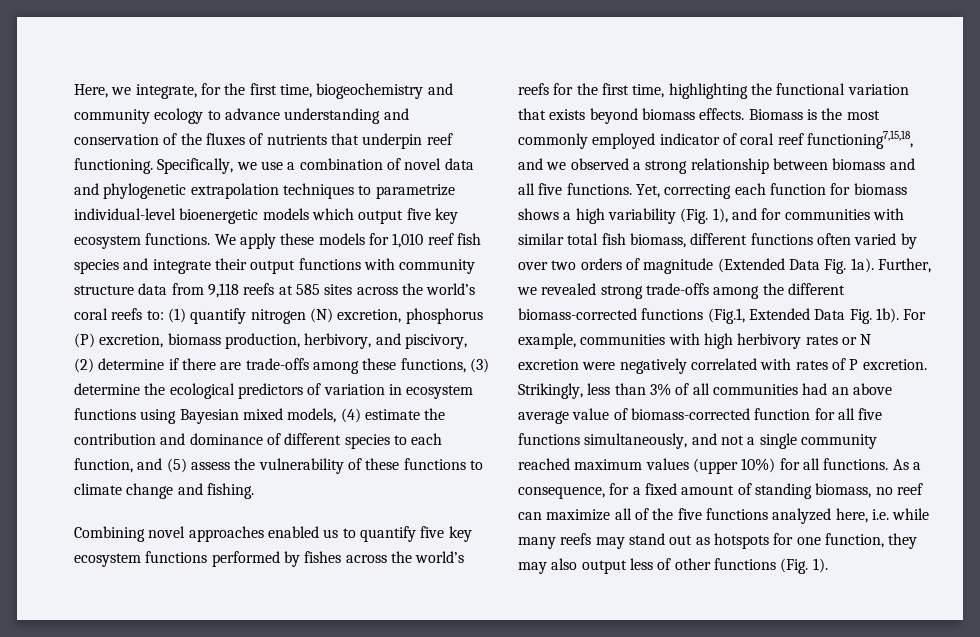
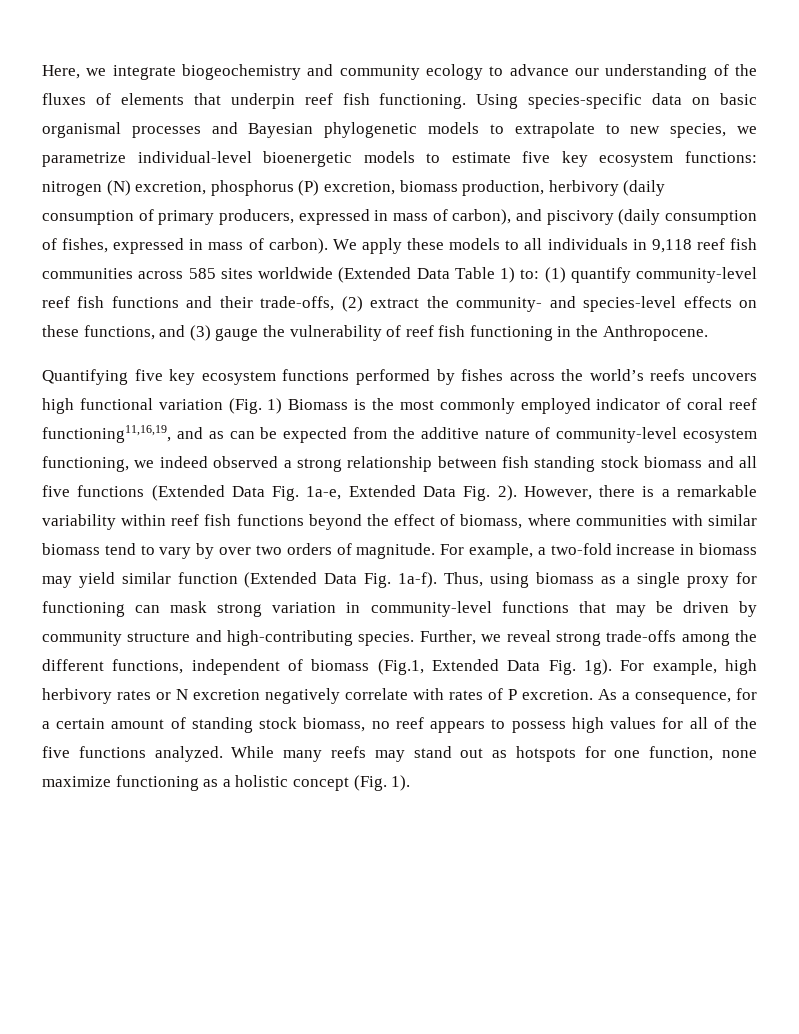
- Here, we integrate, for the first time, biogeochemistry and community ecology to advance understanding and conservation of the fluxes of nutrients that underpin reef functioning. Specifically, we use a combination of novel data and phylogenetic extrapolation techniques to parametrize individual-level bioenergetic models which output five key ecosystem functions. We apply these models for 1,010 reef fish species and integrate their output functions with community structure data from 9,118 reefs at 585 sites across the world’s coral reefs to: (1) quantify nitrogen (N) excretion, phosphorus (P) excretion, biomass production, herbivory, and piscivory, (2) determine if there are trade-offs among these functions, (3) determine the ecological predictors of variation in ecosystem functions using Bayesian mixed models, (4) estimate the contribution and dominance of different species to each function, and (5) assess the vulnerability of these functions to climate change and fishing.
- Combining novel approaches enabled us to quantify five key ecosystem functions performed by fishes across the world’s reefs for the first time, highlighting the functional variation that exists beyond biomass effects. Biomass is the most commonly employed indicator of coral reef functioning7,15,18, and we observed a strong relationship between biomass and all five functions. Yet, correcting each function for biomass shows a high variability (Fig. 1), and for communities with similar total fish biomass, different functions often varied by over two orders of magnitude (Extended Data Fig. 1a).
+ Here, we integrate biogeochemistry and community ecology to advance our understanding of the fluxes of elements that underpin reef fish functioning. Using species-specific data on basic organismal processes and Bayesian phylogenetic models to extrapolate to new species, we parametrize individual-level bioenergetic models to estimate five key ecosystem functions: nitrogen (N) excretion, phosphorus (P) excretion, biomass production, herbivory (daily consumption of primary producers, expressed in mass of carbon), and piscivory (daily consumption of fishes, expressed in mass of carbon). We apply these models to all individuals in 9,118 reef fish communities across 585 sites worldwide (Extended Data Table 1) to: (1) quantify community-level reef fish functions and their trade-offs, (2) extract the community- and species-level effects on these functions, and (3) gauge the vulnerability of reef fish functioning in the Anthropocene.
+ Quantifying five key ecosystem functions performed by fishes across the world’s reefs uncovers high functional variation (Fig. 1) Biomass is the most commonly employed indicator of coral reef functioning11,16,19, and as can be expected from the additive nature of community-level ecosystem functioning, we indeed observed a strong relationship between fish standing stock biomass and all five functions (Extended Data Fig. 1a-e, Extended Data Fig. 2). However, there is a remarkable variability within reef fish functions beyond the effect of biomass, where communities with similar biomass tend to vary by over two orders of magnitude. For example, a two-fold increase in biomass may yield similar function (Extended Data Fig. 1a-f). Thus, using biomass as a single proxy for functioning can mask strong variation in community-level functions that may be driven by community structure and high-contributing species.
- Further, we revealed strong trade-offs among the different biomass-corrected functions (Fig.1, Extended Data Fig. 1b). For example, communities with high herbivory rates or N excretion were negatively correlated with rates of P excretion.
+ Further, we reveal strong trade-offs among the different functions, independent of biomass (Fig.1, Extended Data Fig. 1g). For example, high herbivory rates or N excretion negatively correlate with rates of P excretion.
- Strikingly, less than 3% of all communities had an above average value of biomass-corrected function for all five functions simultaneously, and not a single community reached maximum values (upper 10%) for all functions.
- As a consequence, for a fixed amount of standing biomass, no reef can maximize all of the five functions analyzed here, i.e. while many reefs may stand out as hotspots for one function, they may also output less of other functions (Fig. 1).
+ As a consequence, for a certain amount of standing stock biomass, no reef appears to possess high values for all of the five functions analyzed. While many reefs may stand out as hotspots for one function, none maximize functioning as a holistic concept (Fig. 1).

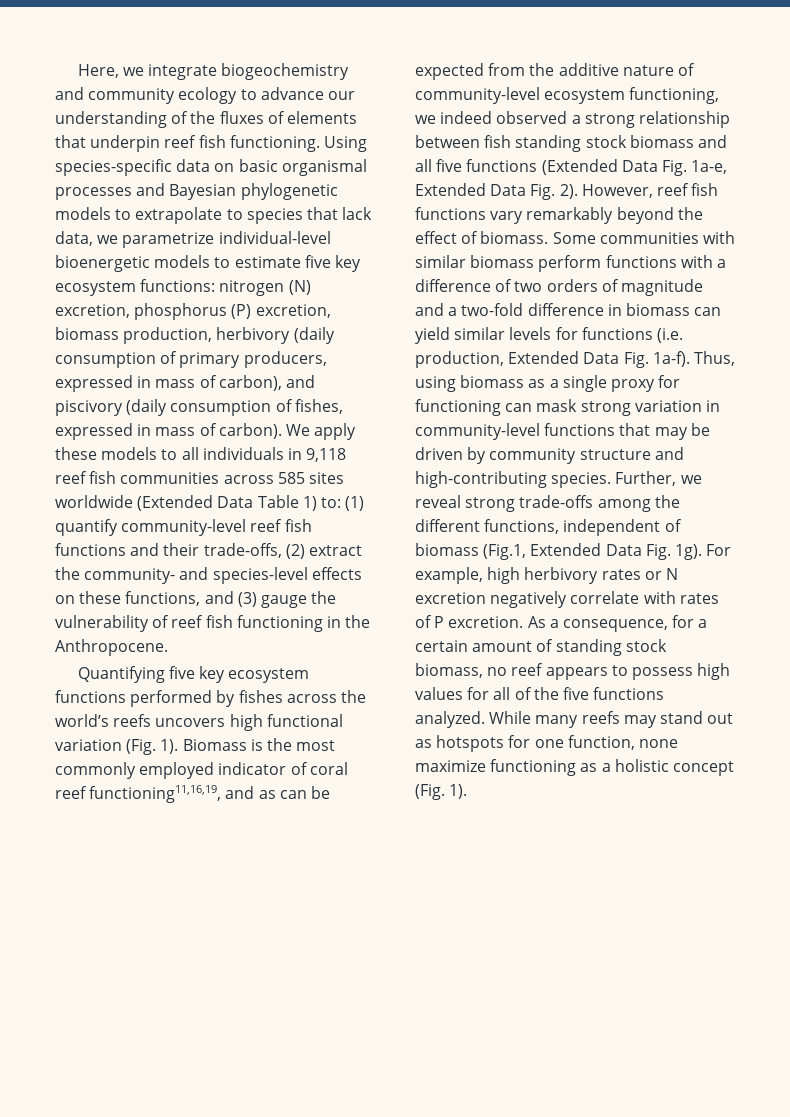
- Using species-specific data on basic organismal processes and Bayesian phylogenetic models to extrapolate to new species, we parametrize individual-level bioenergetic models to estimate five key ecosystem functions: nitrogen (N) excretion, phosphorus (P) excretion, biomass production, herbivory (daily consumption of primary producers, expressed in mass of carbon), and piscivory (daily consumption of fishes, expressed in mass of carbon).
+ Using species-specific data on basic organismal processes and Bayesian phylogenetic models to extrapolate to species that lack data, we parametrize individual-level bioenergetic models to estimate five key ecosystem functions: nitrogen (N) excretion, phosphorus (P) excretion, biomass production, herbivory (daily consumption of primary producers, expressed in mass of carbon), and piscivory (daily consumption of fishes, expressed in mass of carbon).
- Quantifying five key ecosystem functions performed by fishes across the world’s reefs uncovers high functional variation (Fig. 1) Biomass is the most commonly employed indicator of coral reef functioning11,16,19, and as can be expected from the additive nature of community-level ecosystem functioning, we indeed observed a strong relationship between fish standing stock biomass and all five functions (Extended Data Fig. 1a-e, Extended Data Fig. 2).
+ Quantifying five key ecosystem functions performed by fishes across the world’s reefs uncovers high functional variation (Fig. 1). Biomass is the most commonly employed indicator of coral reef functioning11,16,19, and as can be expected from the additive nature of community-level ecosystem functioning, we indeed observed a strong relationship between fish standing stock biomass and all five functions (Extended Data Fig. 1a-e, Extended Data Fig. 2).
- However, there is a remarkable variability within reef fish functions beyond the effect of biomass, where communities with similar biomass tend to vary by over two orders of magnitude. For example, a two-fold increase in biomass may yield similar function (Extended Data Fig. 1a-f).
+ However, reef fish functions vary remarkably beyond the effect of biomass. Some communities with similar biomass perform functions with a difference of two orders of magnitude and a two-fold difference in biomass can yield similar levels for functions (i.e. production, Extended Data Fig. 1a-f).

